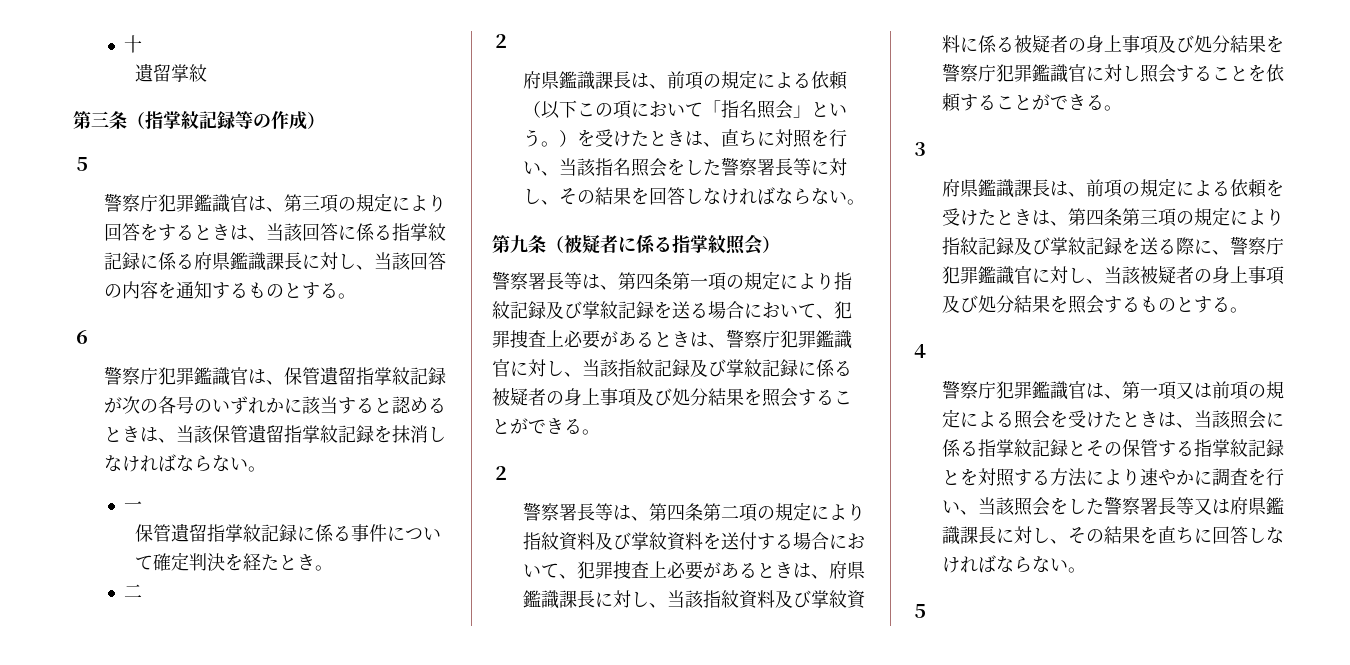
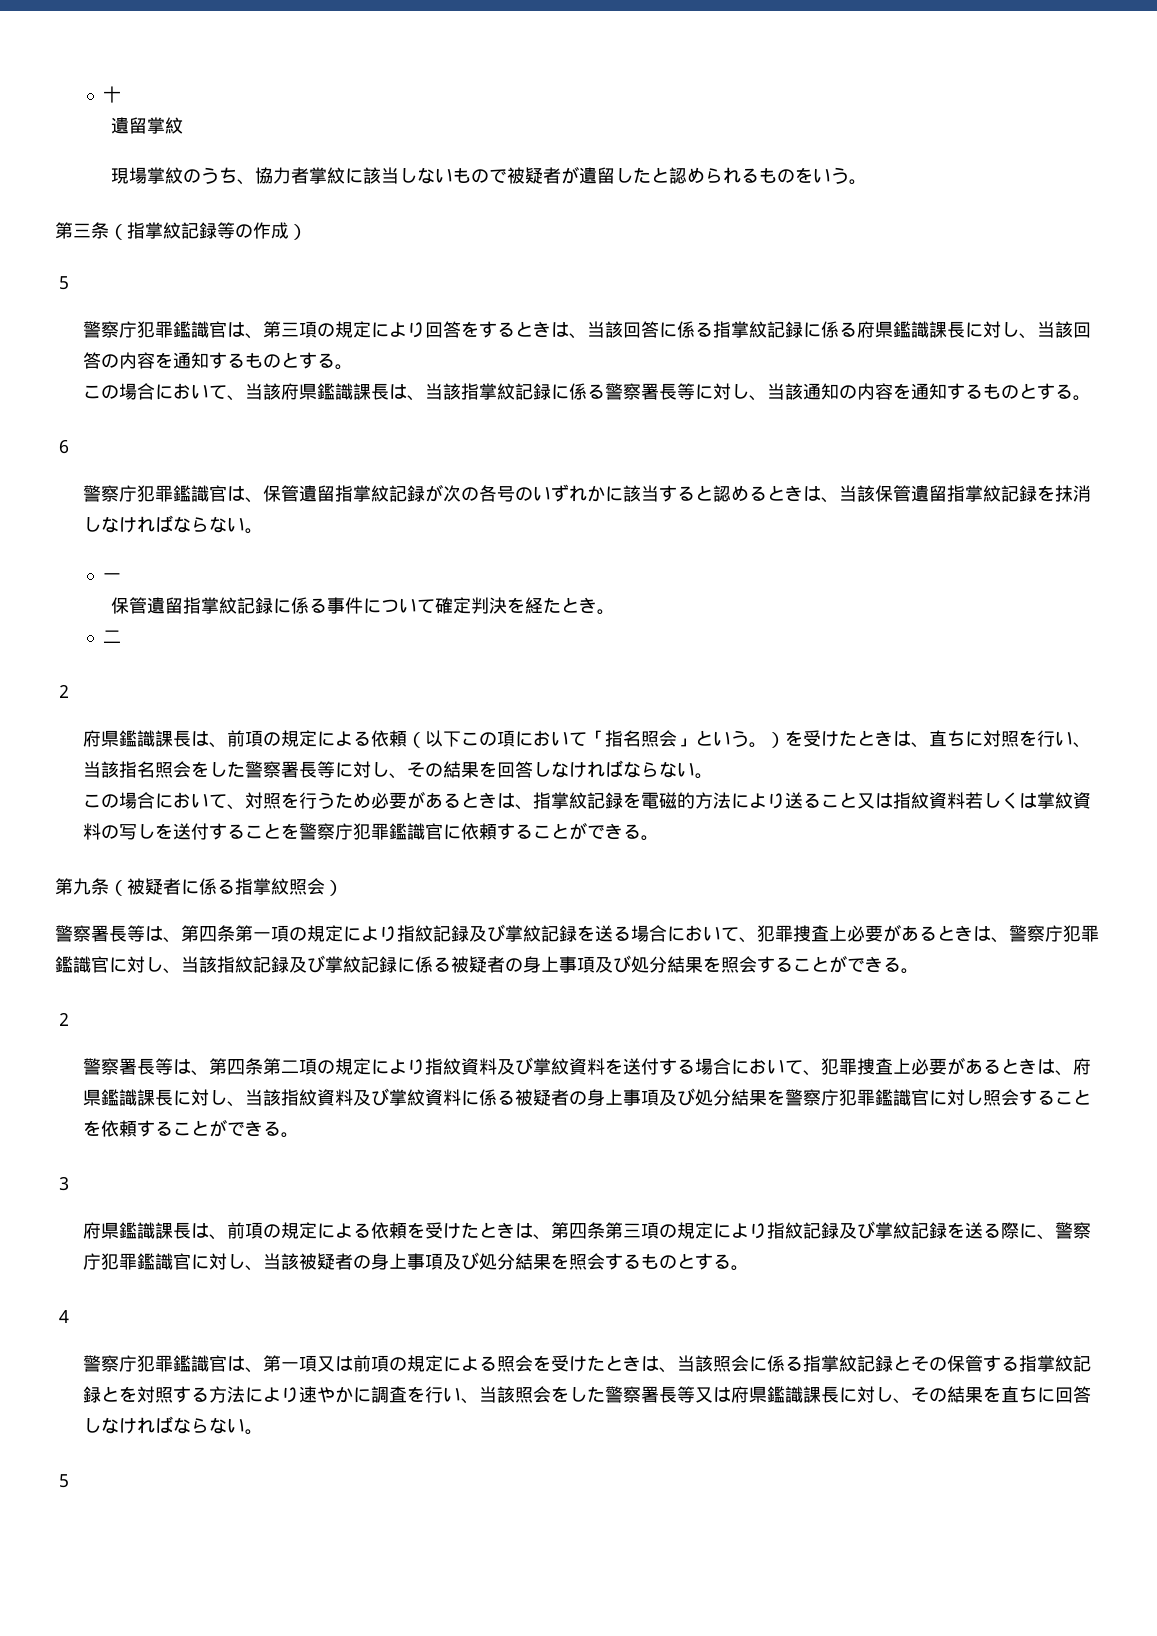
+ 現場掌紋のうち、協力者掌紋に該当しないもので被疑者が遺留したと認められるものをいう。
+ この場合において、当該府県鑑識課長は、当該指掌紋記録に係る警察署長等に対し、当該通知の内容を通知するものとする。
+ この場合において、対照を行うため必要があるときは、指掌紋記録を電磁的方法により送ること又は指紋資料若しくは掌紋資料の写しを送付することを警察庁犯罪鑑識官に依頼することができる。

